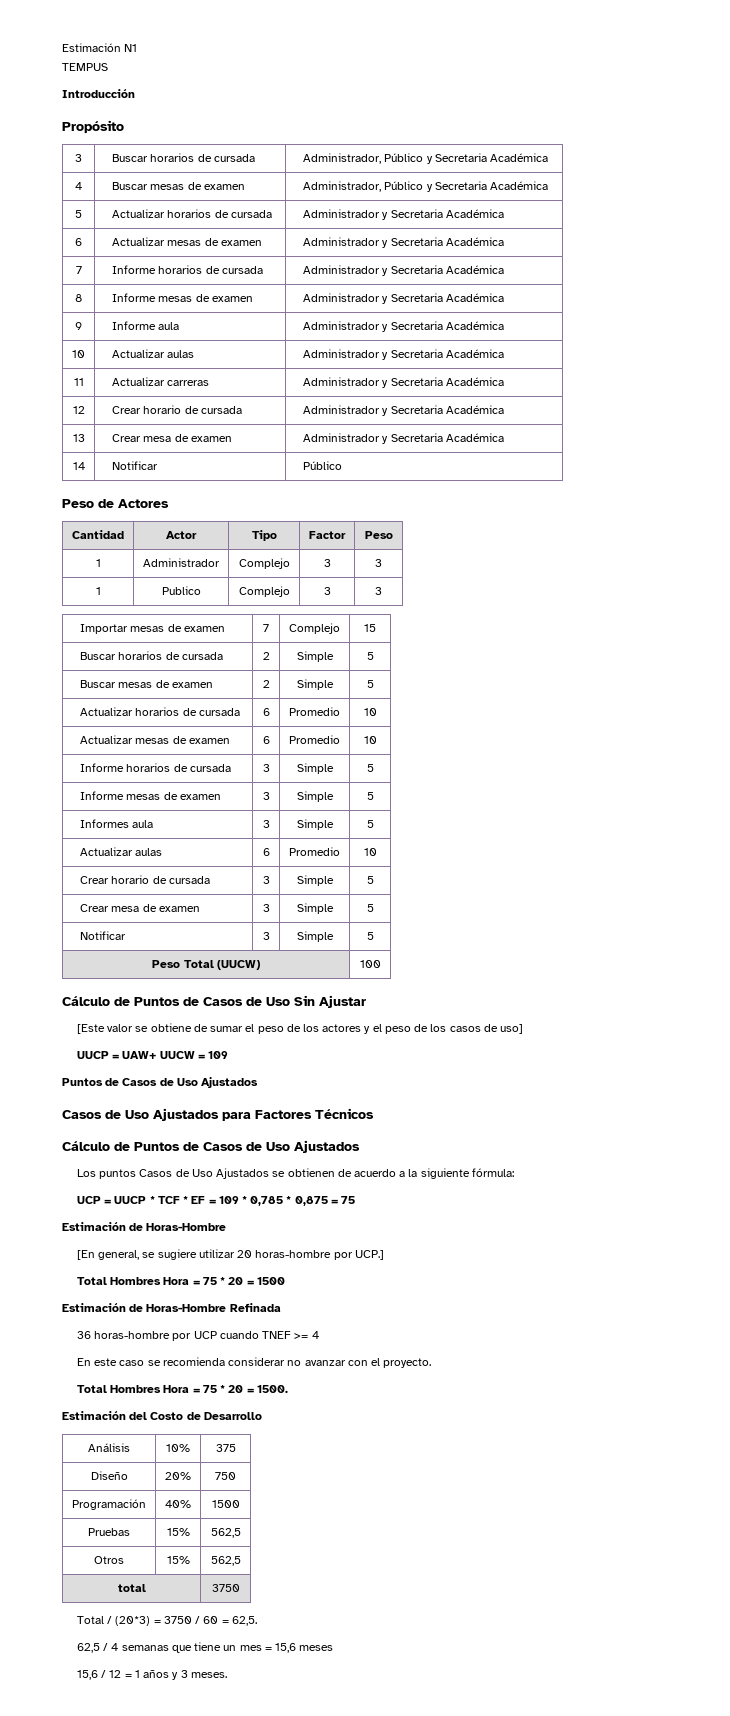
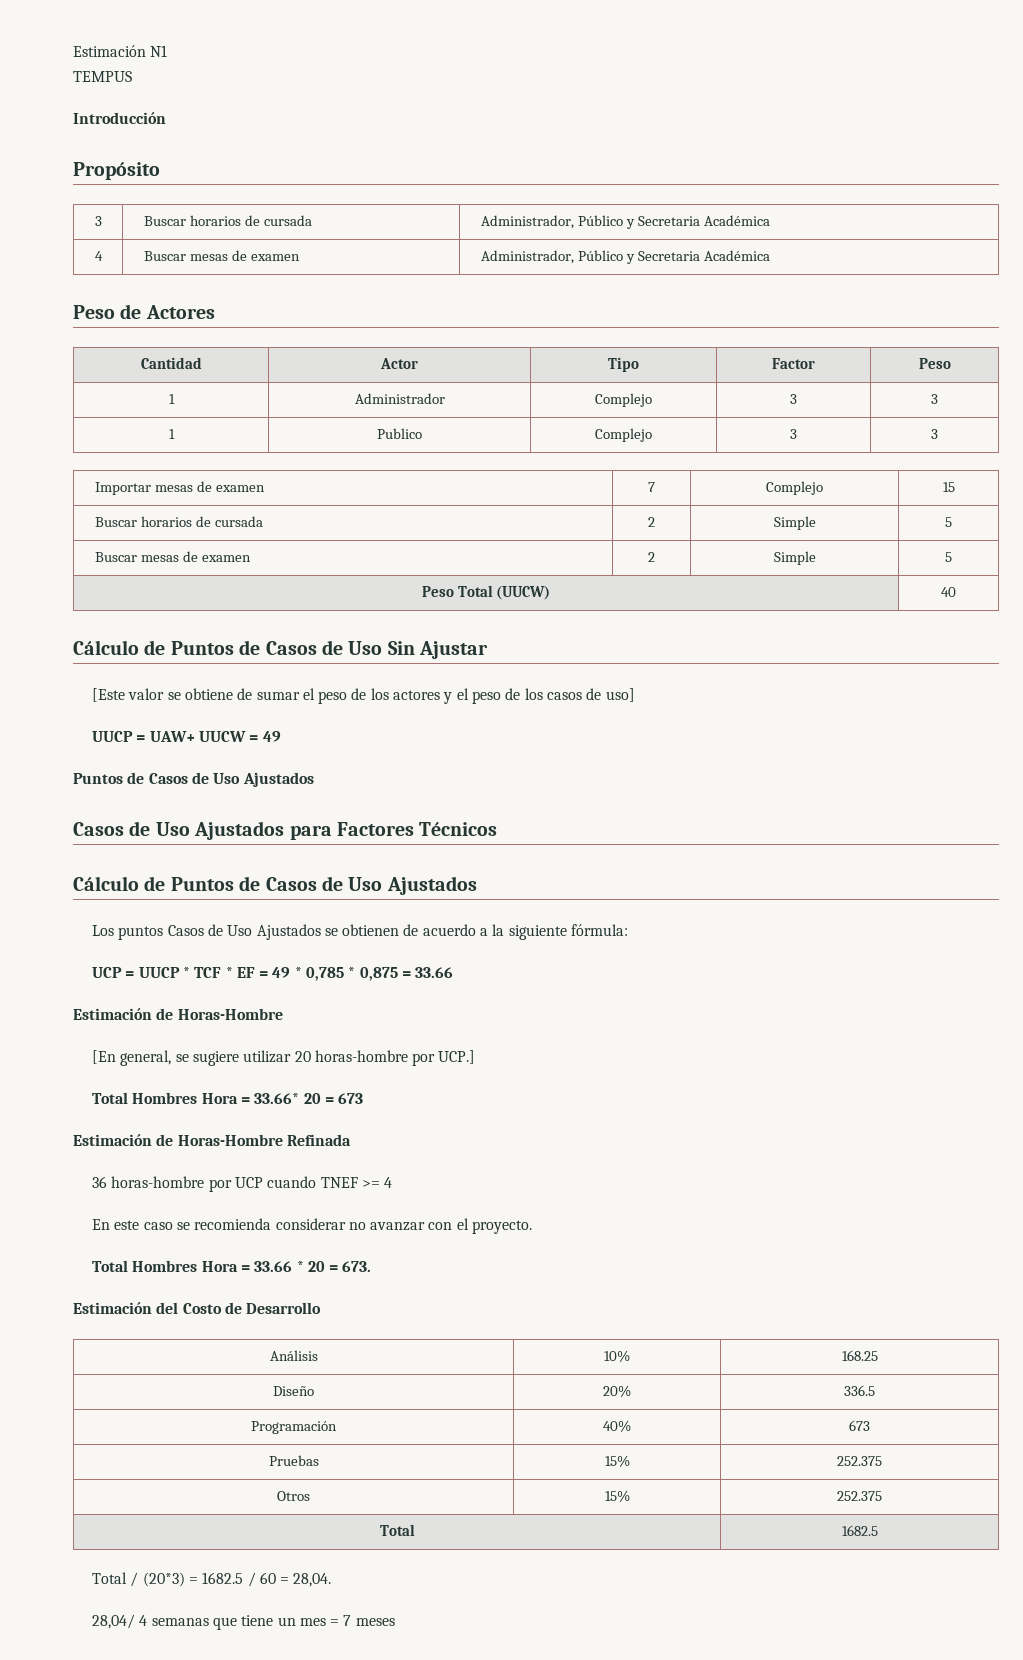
- 5 | Actualizar horarios de cursada | Administrador y Secretaria Académica
- 6 | Actualizar mesas de examen | Administrador y Secretaria Académica
- 7 | Informe horarios de cursada | Administrador y Secretaria Académica
- 8 | Informe mesas de examen | Administrador y Secretaria Académica
- 9 | Informe aula | Administrador y Secretaria Académica
- 10 | Actualizar aulas | Administrador y Secretaria Académica
- 11 | Actualizar carreras | Administrador y Secretaria Académica
- 12 | Crear horario de cursada | Administrador y Secretaria Académica
- 13 | Crear mesa de examen | Administrador y Secretaria Académica
- 14 | Notificar | Público
- Actualizar horarios de cursada | 6 | Promedio | 10
- Actualizar mesas de examen | 6 | Promedio | 10
- Informe horarios de cursada | 3 | Simple | 5
- Informe mesas de examen | 3 | Simple | 5
- Informes aula | 3 | Simple | 5
- Actualizar aulas | 6 | Promedio | 10
- Crear horario de cursada | 3 | Simple | 5
- Crear mesa de examen | 3 | Simple | 5
- Notificar | 3 | Simple | 5
- Peso Total (UUCW) | 100
+ Peso Total (UUCW) | 40
- UUCP = UAW+ UUCW = 109
+ UUCP = UAW+ UUCW = 49
- UCP = UUCP * TCF * EF = 109 * 0,785 * 0,875 = 75
+ UCP = UUCP * TCF * EF = 49 * 0,785 * 0,875 = 33.66
- Total Hombres Hora = 75 * 20 = 1500
+ Total Hombres Hora = 33.66* 20 = 673
- Total Hombres Hora = 75 * 20 = 1500.
+ Total Hombres Hora = 33.66 * 20 = 673.
- Análisis | 10% | 375
+ Análisis | 10% | 168.25
- Diseño | 20% | 750
+ Diseño | 20% | 336.5
- Programación | 40% | 1500
+ Programación | 40% | 673
- Pruebas | 15% | 562,5
+ Pruebas | 15% | 252.375
- Otros | 15% | 562,5
- total | 3750
+ Otros | 15% | 252.375
+ Total | 1682.5
- Total / (20*3) = 3750 / 60 = 62,5.
- 62,5 / 4 semanas que tiene un mes = 15,6 meses
+ Total / (20*3) = 1682.5 / 60 = 28,04.
+ 28,04/ 4 semanas que tiene un mes = 7 meses
- 15,6 / 12 = 1 años y 3 meses.

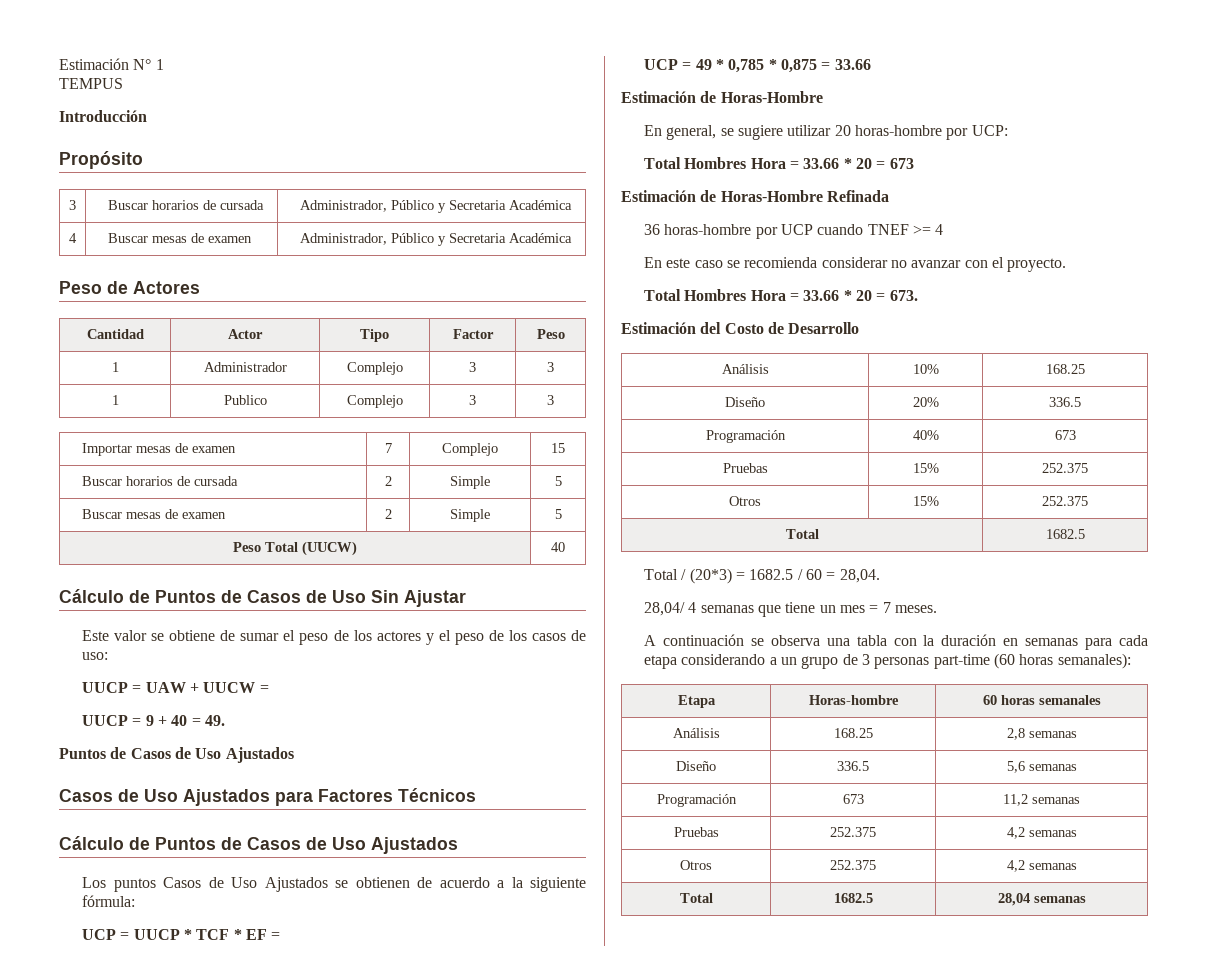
- Estimación N1
+ Estimación N° 1
- [Este valor se obtiene de sumar el peso de los actores y el peso de los casos de uso]
- UUCP = UAW+ UUCW = 49
+ Este valor se obtiene de sumar el peso de los actores y el peso de los casos de uso:
+ UUCP = UAW + UUCW =
+ UUCP = 9 + 40 = 49.
- UCP = UUCP * TCF * EF = 49 * 0,785 * 0,875 = 33.66
+ UCP = UUCP * TCF * EF =
+ UCP = 49 * 0,785 * 0,875 = 33.66
- [En general, se sugiere utilizar 20 horas-hombre por UCP.]
- Total Hombres Hora = 33.66* 20 = 673
+ En general, se sugiere utilizar 20 horas-hombre por UCP:
+ Total Hombres Hora = 33.66 * 20 = 673
- 28,04/ 4 semanas que tiene un mes = 7 meses
+ 28,04/ 4 semanas que tiene un mes = 7 meses.
+ A continuación se observa una tabla con la duración en semanas para cada etapa considerando a un grupo de 3 personas part-time (60 horas semanales):
+ Etapa | Horas-hombre | 60 horas semanales
+ Análisis | 168.25 | 2,8 semanas
+ Diseño | 336.5 | 5,6 semanas
+ Programación | 673 | 11,2 semanas
+ Pruebas | 252.375 | 4,2 semanas
+ Otros | 252.375 | 4,2 semanas
+ Total | 1682.5 | 28,04 semanas

